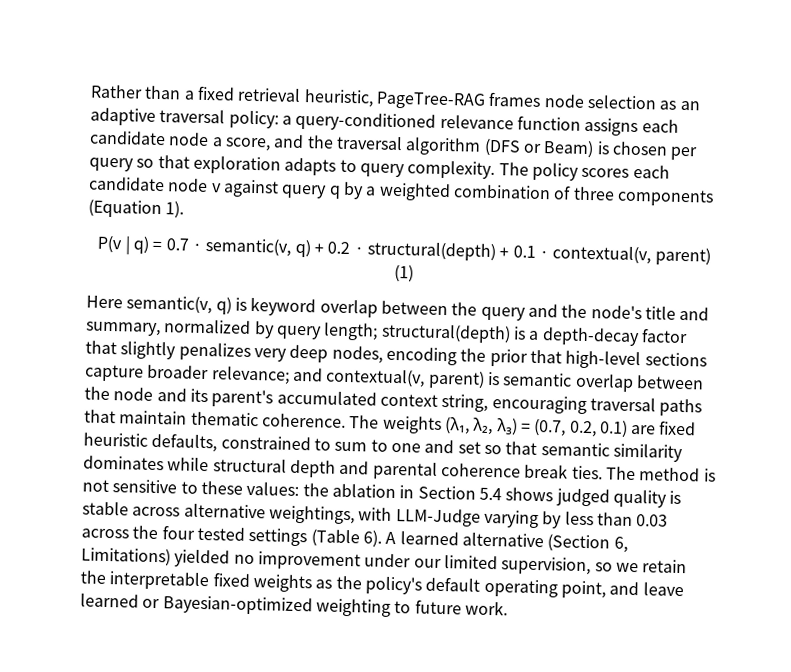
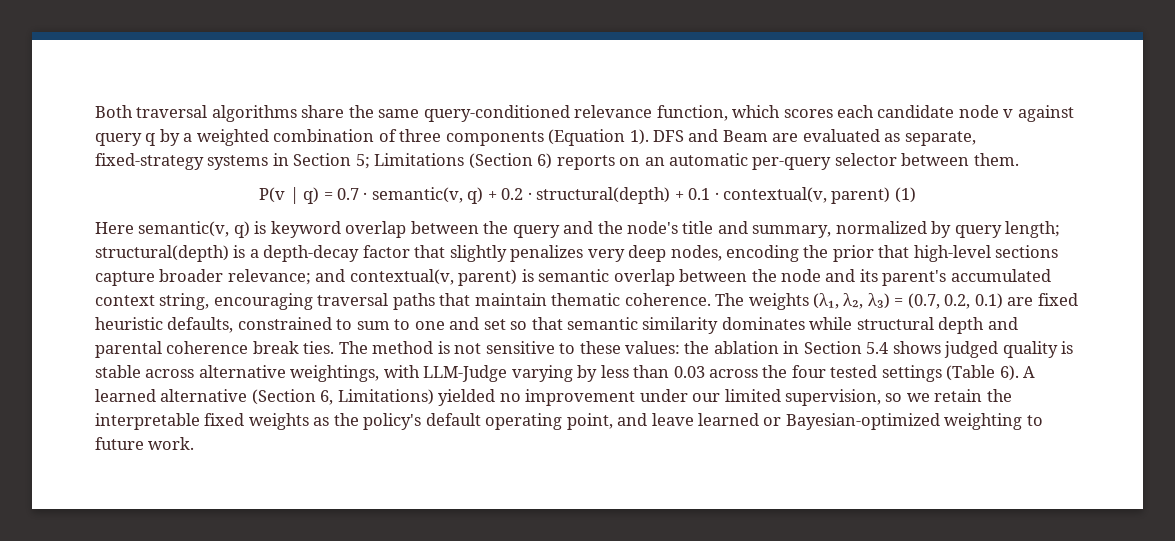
- Rather than a fixed retrieval heuristic, PageTree-RAG frames node selection as an adaptive traversal policy: a query-conditioned relevance function assigns each candidate node a score, and the traversal algorithm (DFS or Beam) is chosen per query so that exploration adapts to query complexity. The policy scores each candidate node v against query q by a weighted combination of three components (Equation 1).
+ Both traversal algorithms share the same query-conditioned relevance function, which scores each candidate node v against query q by a weighted combination of three components (Equation 1). DFS and Beam are evaluated as separate, fixed-strategy systems in Section 5; Limitations (Section 6) reports on an automatic per-query selector between them.

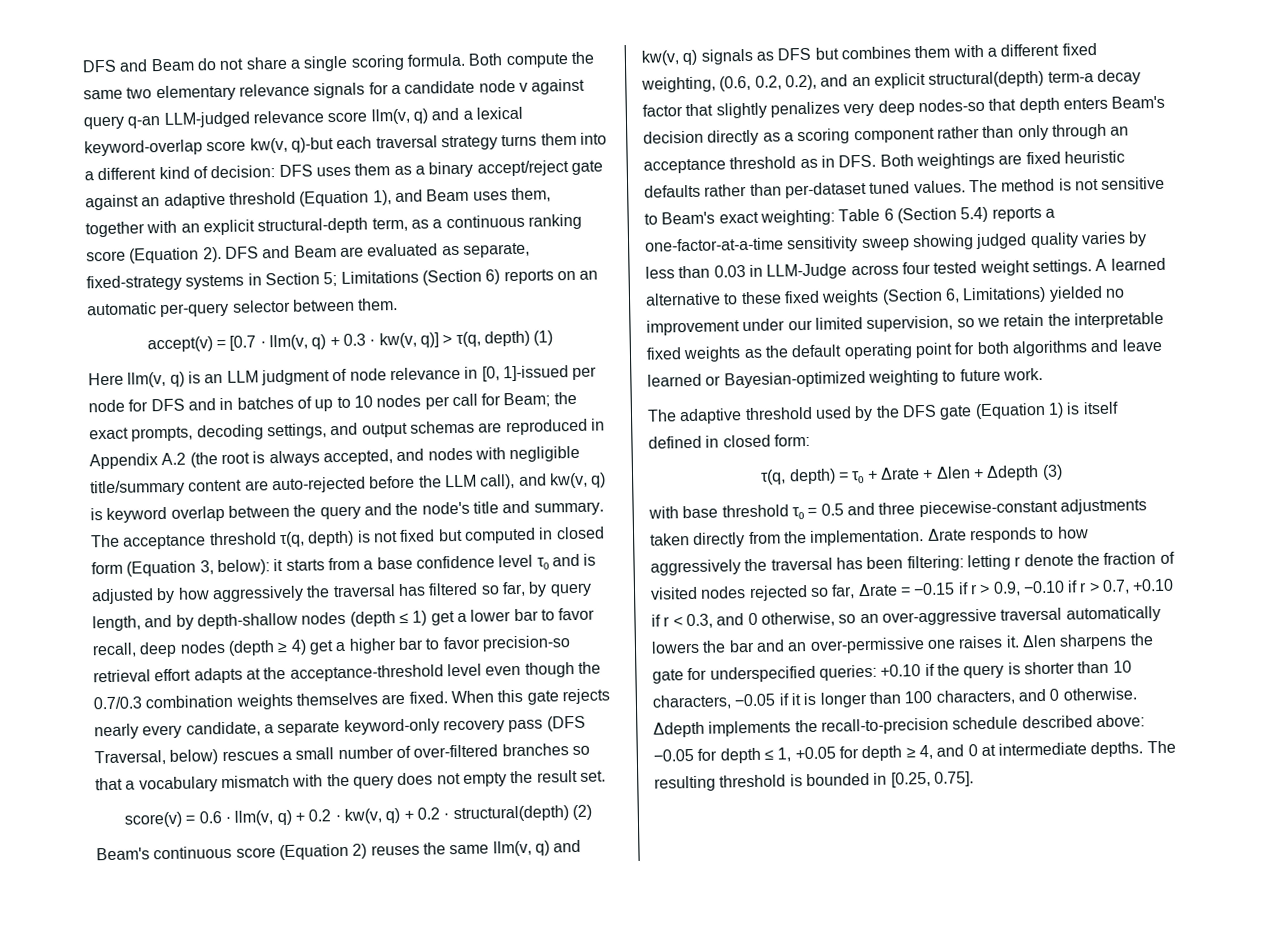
- Both traversal algorithms share the same query-conditioned relevance function, which scores each candidate node v against query q by a weighted combination of three components (Equation 1).
+ DFS and Beam do not share a single scoring formula. Both compute the same two elementary relevance signals for a candidate node v against query q-an LLM-judged relevance score llm(v, q) and a lexical keyword-overlap score kw(v, q)-but each traversal strategy turns them into a different kind of decision: DFS uses them as a binary accept/reject gate against an adaptive threshold (Equation 1), and Beam uses them, together with an explicit structural-depth term, as a continuous ranking score (Equation 2).
- P(v | q) = 0.7 · semantic(v, q) + 0.2 · structural(depth) + 0.1 · contextual(v, parent) (1)
- Here semantic(v, q) is keyword overlap between the query and the node's title and summary, normalized by query length; structural(depth) is a depth-decay factor that slightly penalizes very deep nodes, encoding the prior that high-level sections capture broader relevance; and contextual(v, parent) is semantic overlap between the node and its parent's accumulated context string, encouraging traversal paths that maintain thematic coherence. The weights (λ₁, λ₂, λ₃) = (0.7, 0.2, 0.1) are fixed heuristic defaults, constrained to sum to one and set so that semantic similarity dominates while structural depth and parental coherence break ties.
+ accept(v) = [0.7 · llm(v, q) + 0.3 · kw(v, q)] > τ(q, depth) (1)
+ Here llm(v, q) is an LLM judgment of node relevance in [0, 1]-issued per node for DFS and in batches of up to 10 nodes per call for Beam; the exact prompts, decoding settings, and output schemas are reproduced in Appendix A.2 (the root is always accepted, and nodes with negligible title/summary content are auto-rejected before the LLM call), and kw(v, q) is keyword overlap between the query and the node's title and summary. The acceptance threshold τ(q, depth) is not fixed but computed in closed form (Equation 3, below): it starts from a base confidence level τ₀ and is adjusted by how aggressively the traversal has filtered so far, by query length, and by depth-shallow nodes (depth ≤ 1) get a lower bar to favor recall, deep nodes (depth ≥ 4) get a higher bar to favor precision-so retrieval effort adapts at the acceptance-threshold level even though the 0.7/0.3 combination weights themselves are fixed. When this gate rejects nearly every candidate, a separate keyword-only recovery pass (DFS Traversal, below) rescues a small number of over-filtered branches so that a vocabulary mismatch with the query does not empty the result set.
+ score(v) = 0.6 · llm(v, q) + 0.2 · kw(v, q) + 0.2 · structural(depth) (2)
+ Beam's continuous score (Equation 2) reuses the same llm(v, q) and kw(v, q) signals as DFS but combines them with a different fixed weighting, (0.6, 0.2, 0.2), and an explicit structural(depth) term-a decay factor that slightly penalizes very deep nodes-so that depth enters Beam's decision directly as a scoring component rather than only through an acceptance threshold as in DFS. Both weightings are fixed heuristic defaults rather than per-dataset tuned values.
- The method is not sensitive to these values: the ablation in Section 5.4 shows judged quality is stable across alternative weightings, with LLM-Judge varying by less than 0.03 across the four tested settings (Table 6). A learned alternative (Section 6, Limitations) yielded no improvement under our limited supervision, so we retain the interpretable fixed weights as the policy's default operating point, and leave learned or Bayesian-optimized weighting to future work.
+ The method is not sensitive to Beam's exact weighting: Table 6 (Section 5.4) reports a one-factor-at-a-time sensitivity sweep showing judged quality varies by less than 0.03 in LLM-Judge across four tested weight settings. A learned alternative to these fixed weights (Section 6, Limitations) yielded no improvement under our limited supervision, so we retain the interpretable fixed weights as the default operating point for both algorithms and leave learned or Bayesian-optimized weighting to future work.
+ The adaptive threshold used by the DFS gate (Equation 1) is itself defined in closed form:
+ τ(q, depth) = τ₀ + Δrate + Δlen + Δdepth (3)
+ with base threshold τ₀ = 0.5 and three piecewise-constant adjustments taken directly from the implementation. Δrate responds to how aggressively the traversal has been filtering: letting r denote the fraction of visited nodes rejected so far, Δrate = −0.15 if r > 0.9, −0.10 if r > 0.7, +0.10 if r < 0.3, and 0 otherwise, so an over-aggressive traversal automatically lowers the bar and an over-permissive one raises it. Δlen sharpens the gate for underspecified queries: +0.10 if the query is shorter than 10 characters, −0.05 if it is longer than 100 characters, and 0 otherwise. Δdepth implements the recall-to-precision schedule described above: −0.05 for depth ≤ 1, +0.05 for depth ≥ 4, and 0 at intermediate depths. The resulting threshold is bounded in [0.25, 0.75].

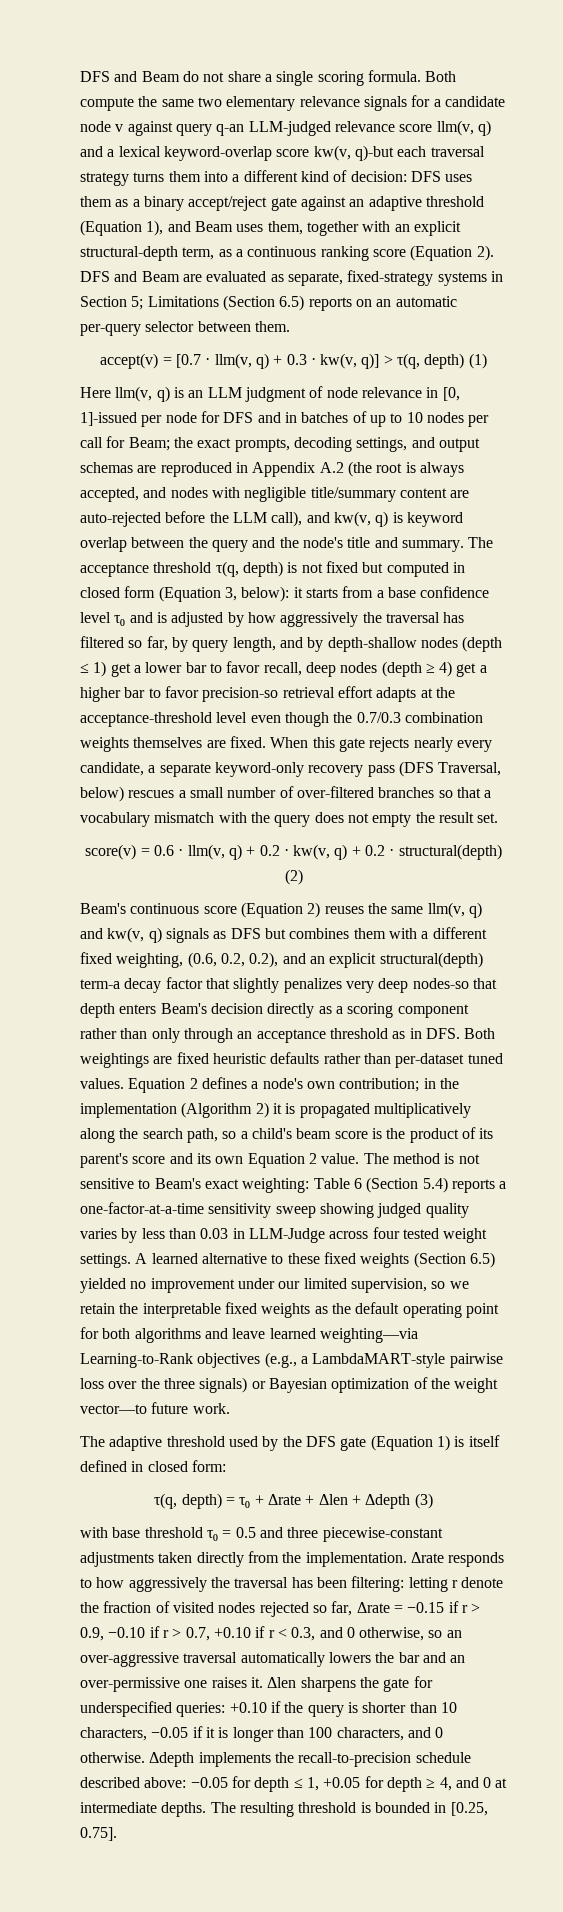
- DFS and Beam are evaluated as separate, fixed-strategy systems in Section 5; Limitations (Section 6) reports on an automatic per-query selector between them.
+ DFS and Beam are evaluated as separate, fixed-strategy systems in Section 5; Limitations (Section 6.5) reports on an automatic per-query selector between them.
+ Equation 2 defines a node's own contribution; in the implementation (Algorithm 2) it is propagated multiplicatively along the search path, so a child's beam score is the product of its parent's score and its own Equation 2 value.
- A learned alternative to these fixed weights (Section 6, Limitations) yielded no improvement under our limited supervision, so we retain the interpretable fixed weights as the default operating point for both algorithms and leave learned or Bayesian-optimized weighting to future work.
+ A learned alternative to these fixed weights (Section 6.5) yielded no improvement under our limited supervision, so we retain the interpretable fixed weights as the default operating point for both algorithms and leave learned weighting—via Learning-to-Rank objectives (e.g., a LambdaMART-style pairwise loss over the three signals) or Bayesian optimization of the weight vector—to future work.

